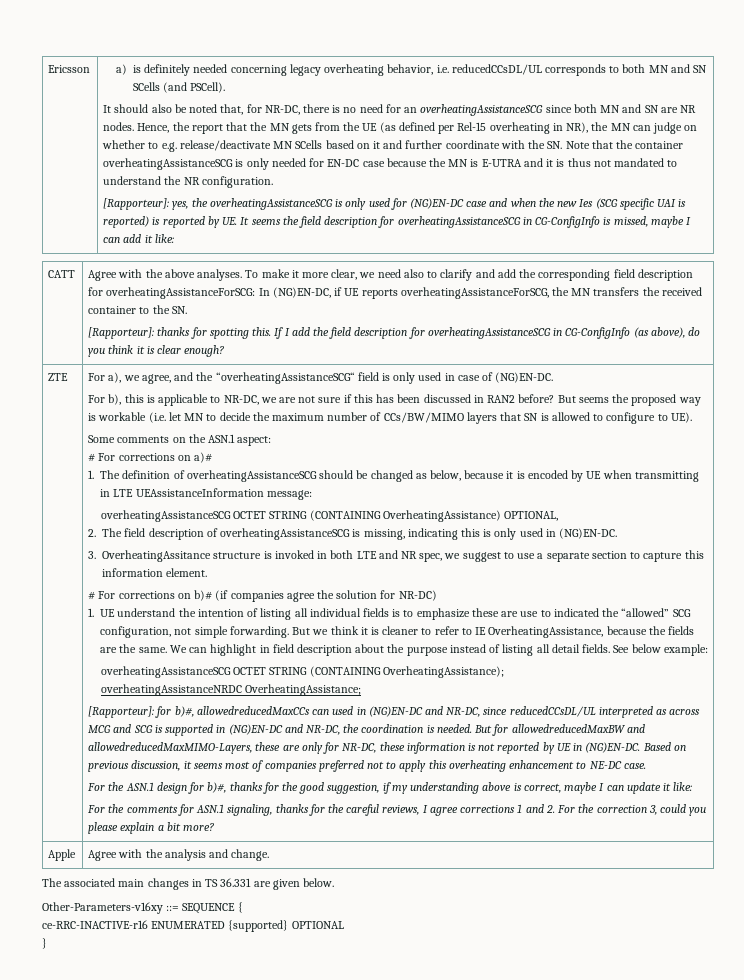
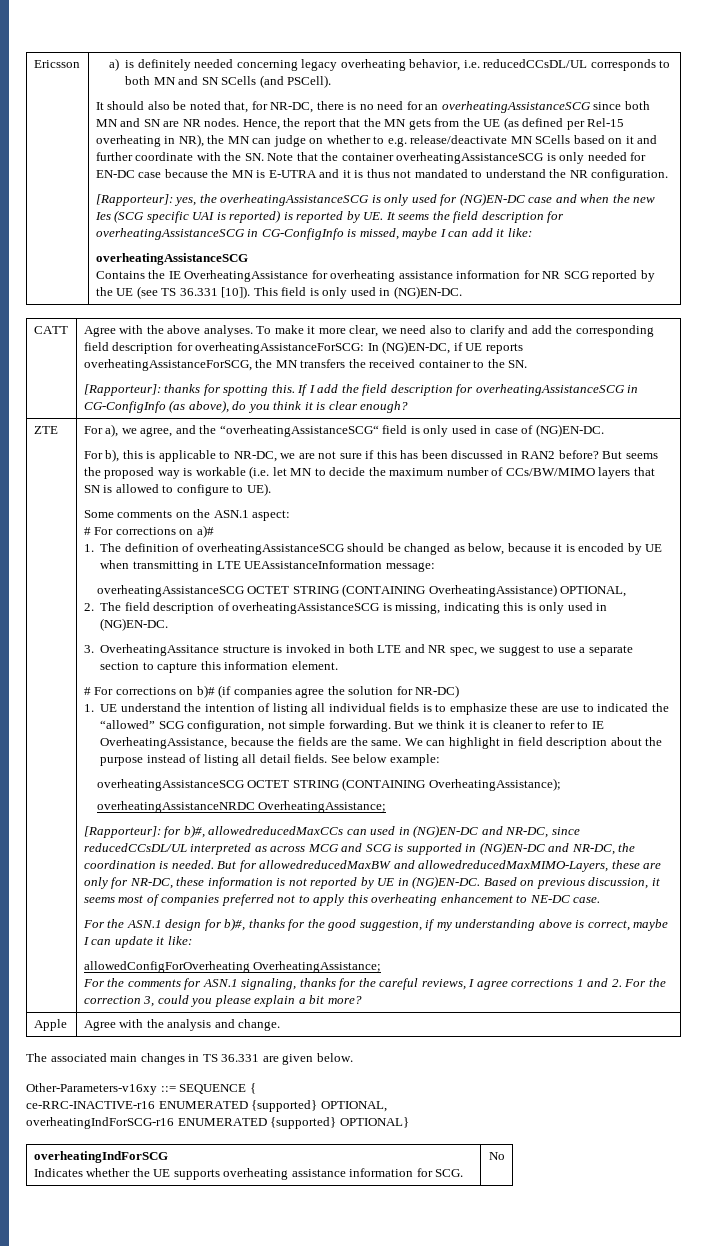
  [Rapporteur]: yes, the overheatingAssistanceSCG is only used for (NG)EN-DC case and when the new Ies (SCG specific UAI is reported) is reported by UE. It seems the field description for overheatingAssistanceSCG in CG-ConfigInfo is missed, maybe I can add it like:
+ overheatingAssistanceSCG
+ Contains the IE OverheatingAssistance for overheating assistance information for NR SCG reported by the UE (see TS 36.331 [10]). This field is only used in (NG)EN-DC.
+ allowedConfigForOverheating OverheatingAssistance;
- ce-RRC-INACTIVE-r16 ENUMERATED {supported} OPTIONAL
- }
+ ce-RRC-INACTIVE-r16 ENUMERATED {supported} OPTIONAL,
+ overheatingIndForSCG-r16 ENUMERATED {supported} OPTIONAL}
+ overheatingIndForSCG
+ Indicates whether the UE supports overheating assistance information for SCG. | No

